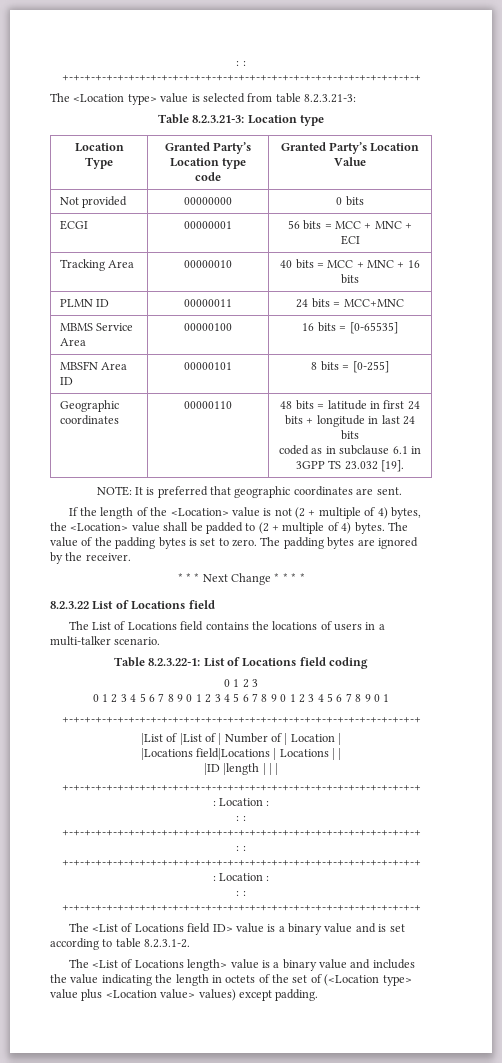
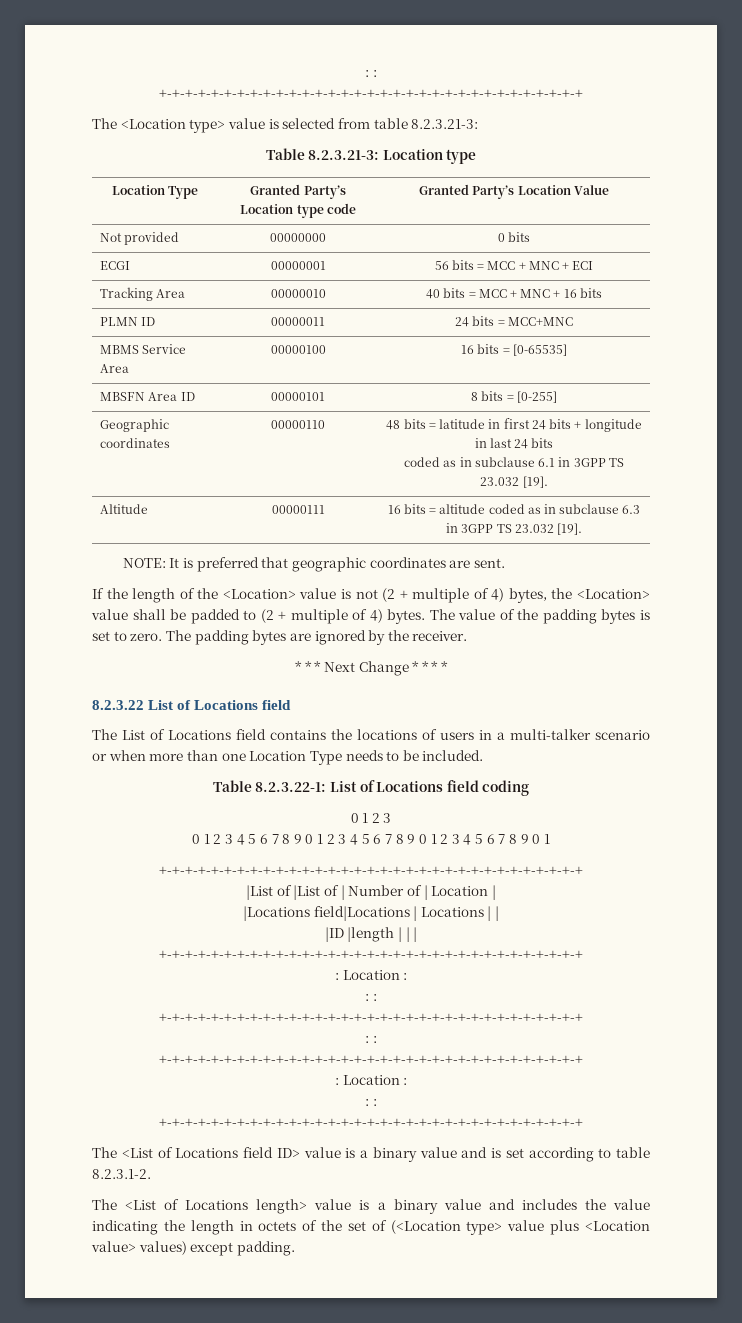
+ Altitude | 00000111 | 16 bits = altitude coded as in subclause 6.3 in 3GPP TS 23.032 [19].
- The List of Locations field contains the locations of users in a multi-talker scenario.
+ The List of Locations field contains the locations of users in a multi-talker scenario or when more than one Location Type needs to be included.

